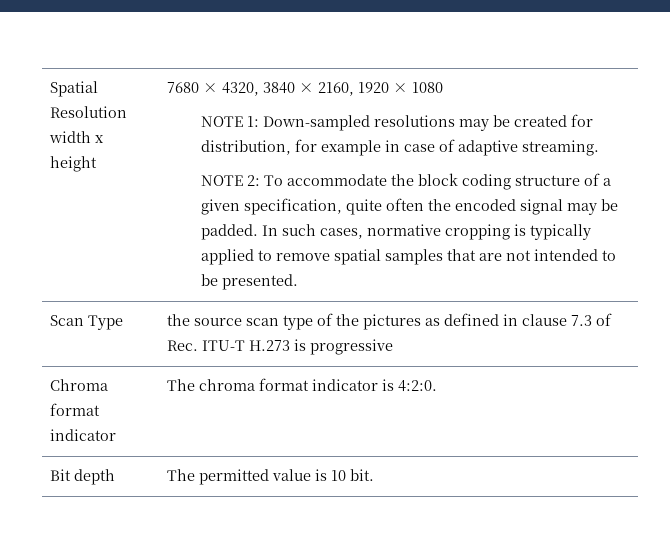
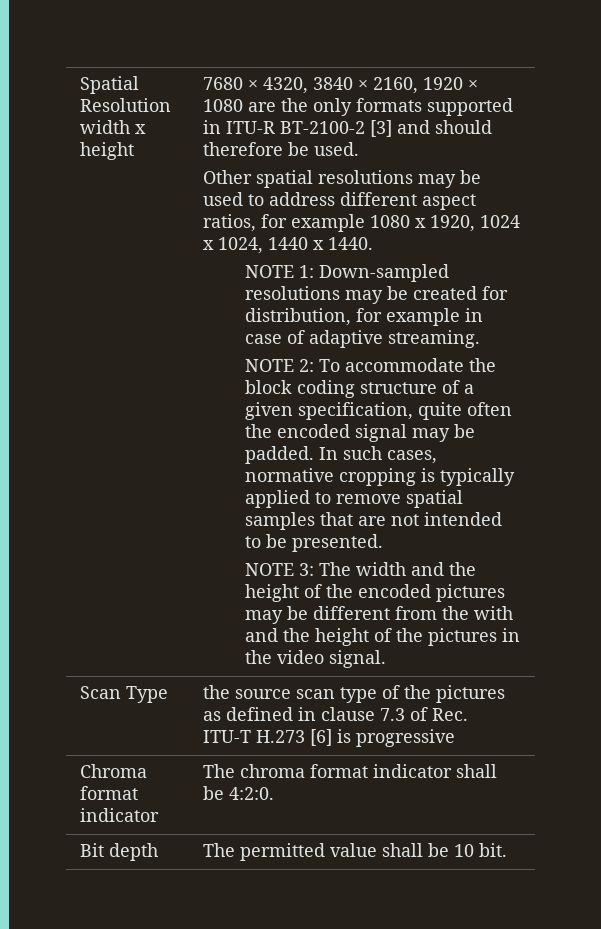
- 7680 × 4320, 3840 × 2160, 1920 × 1080
+ 7680 × 4320, 3840 × 2160, 1920 × 1080 are the only formats supported in ITU-R BT-2100-2 [3] and should therefore be used.
+ Other spatial resolutions may be used to address different aspect ratios, for example 1080 x 1920, 1024 x 1024, 1440 x 1440.
+ NOTE 3: The width and the height of the encoded pictures may be different from the with and the height of the pictures in the video signal.
- Scan Type | the source scan type of the pictures as defined in clause 7.3 of Rec. ITU-T H.273 is progressive
+ Scan Type | the source scan type of the pictures as defined in clause 7.3 of Rec. ITU-T H.273 [6] is progressive
- Chroma format indicator | The chroma format indicator is 4:2:0.
+ Chroma format indicator | The chroma format indicator shall be 4:2:0.
- Bit depth | The permitted value is 10 bit.
+ Bit depth | The permitted value shall be 10 bit.

